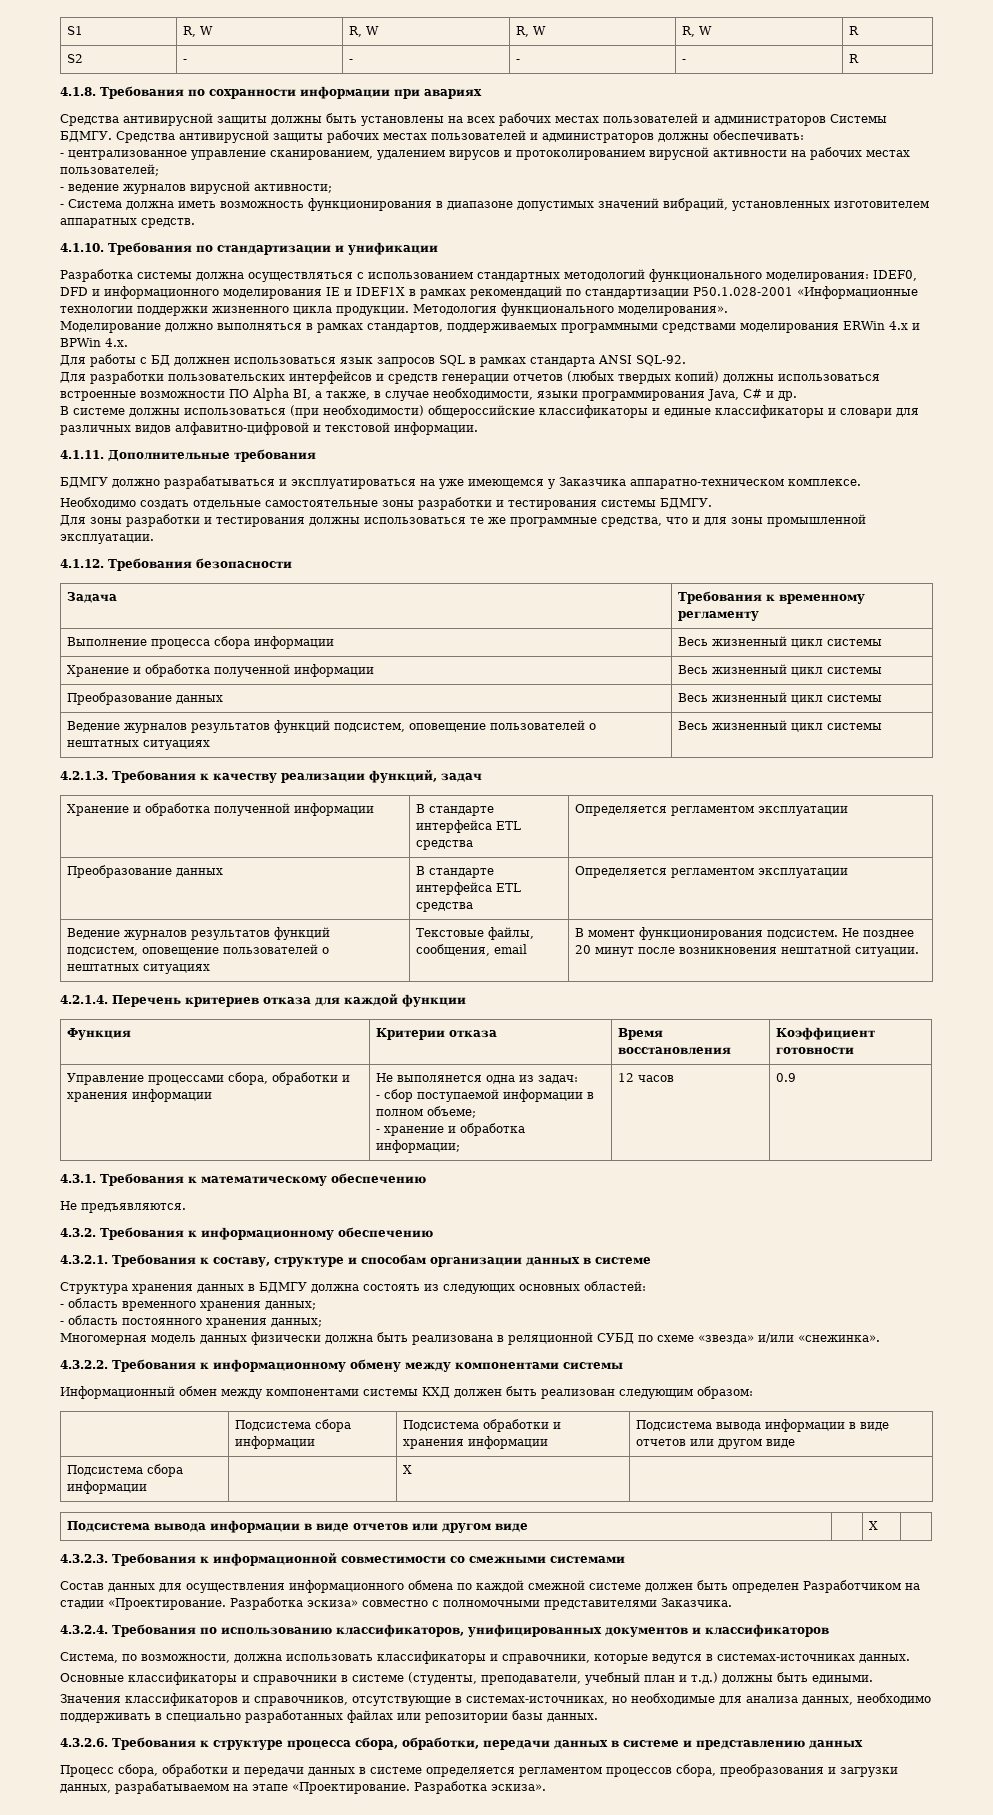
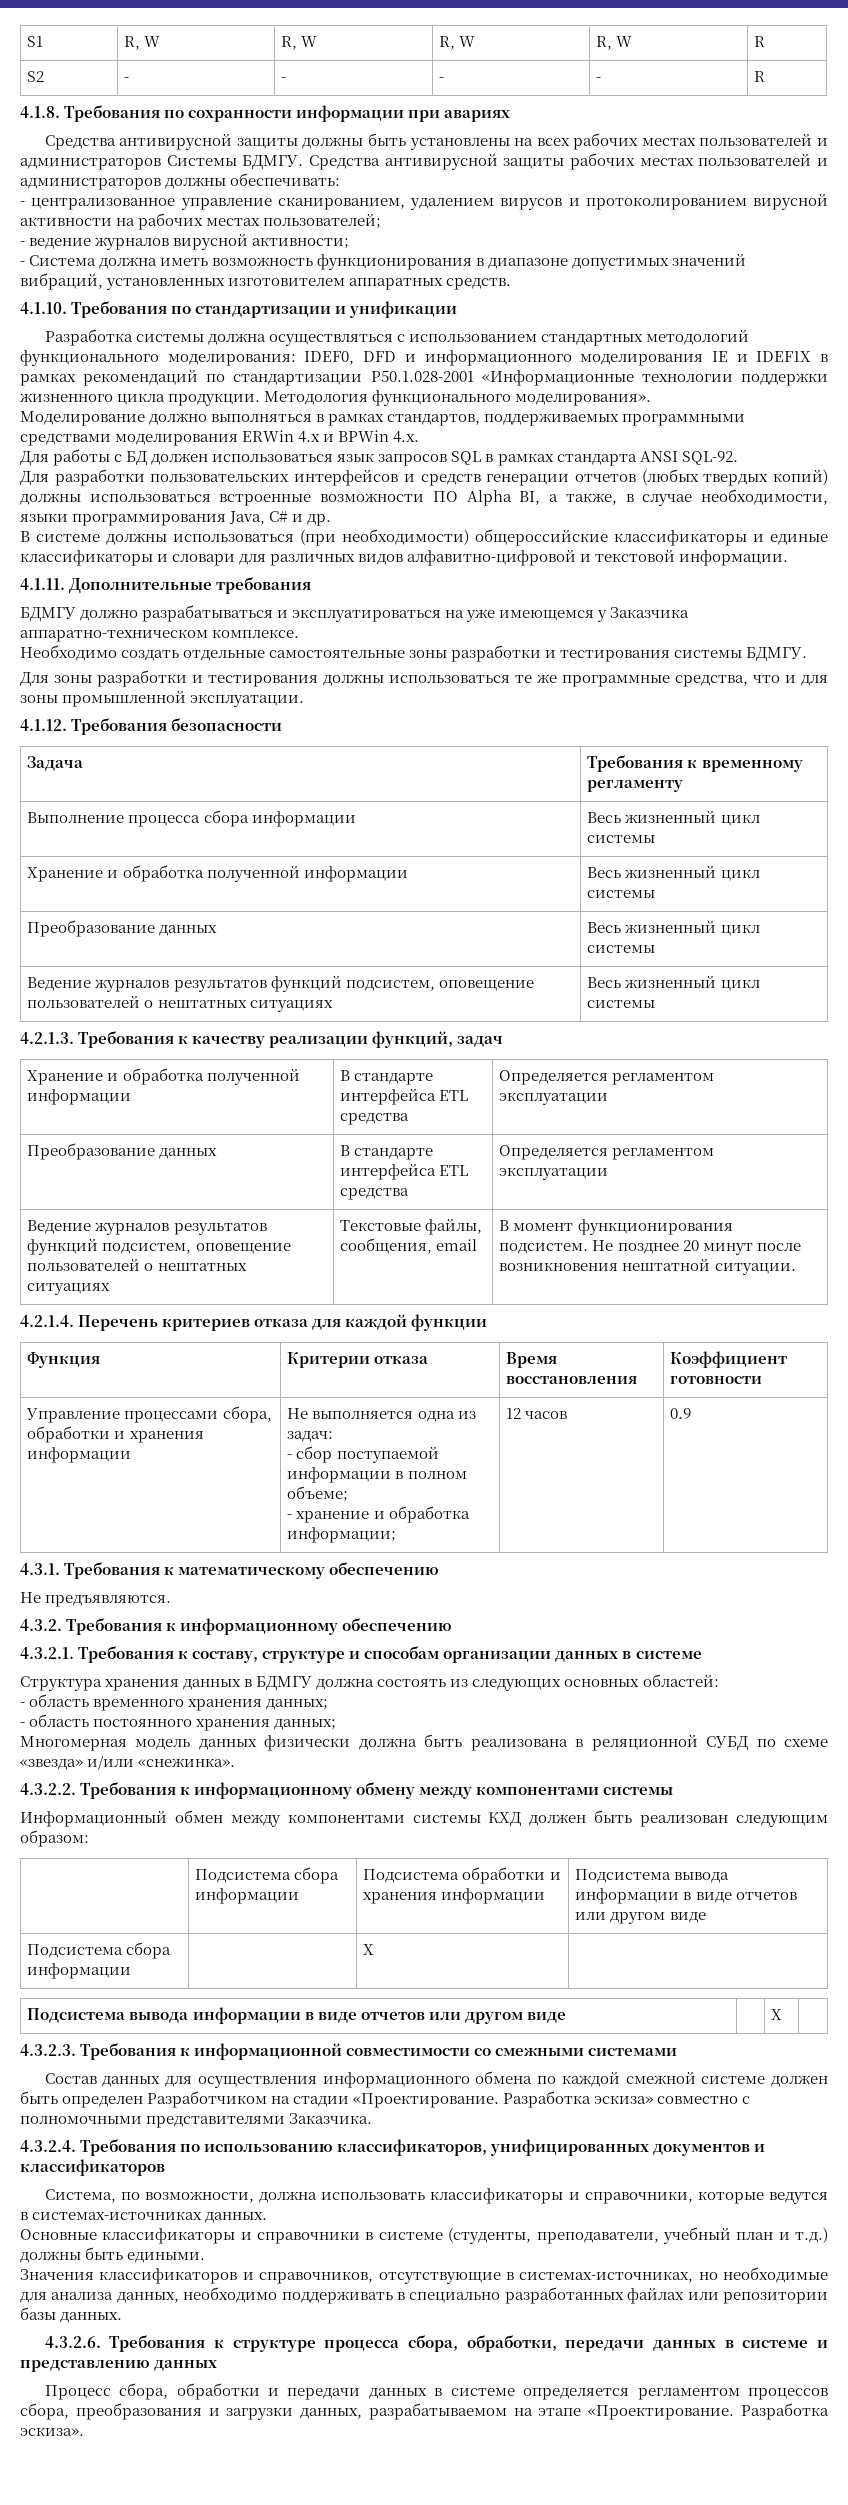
- Для работы с БД должнен использоваться язык запросов SQL в рамках стандарта ANSI SQL-92.
+ Для работы с БД должен использоваться язык запросов SQL в рамках стандарта ANSI SQL-92.
- Управление процессами сбора, обработки и хранения информации | Не выполянется одна из задач:
+ Управление процессами сбора, обработки и хранения информации | Не выполняется одна из задач:

